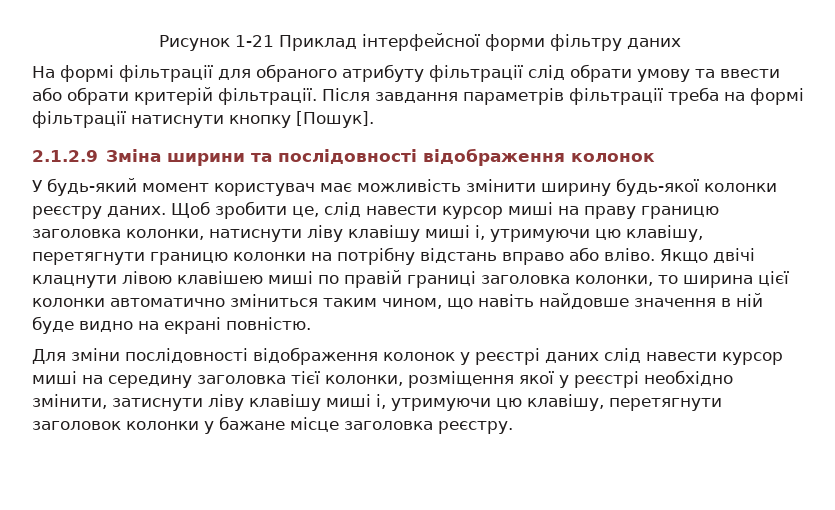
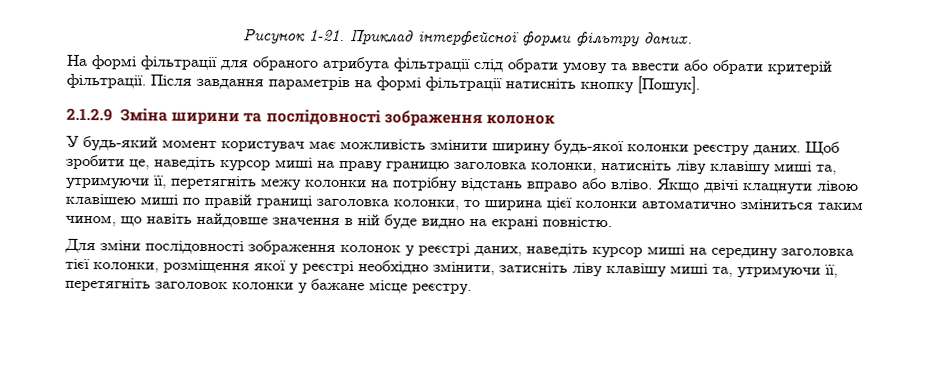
- Рисунок 1-21 Приклад інтерфейсної форми фільтру даних
+ Рисунок 1-21. Приклад інтерфейсної форми фільтру даних.
- На формі фільтрації для обраного атрибуту фільтрації слід обрати умову та ввести або обрати критерій фільтрації.
+ На формі фільтрації для обраного атрибута фільтрації слід обрати умову та ввести або обрати критерій фільтрації.
- Після завдання параметрів фільтрації треба на формі фільтрації натиснути кнопку [Пошук].
+ Після завдання параметрів на формі фільтрації натисніть кнопку [Пошук].
- 2.1.2.9 Зміна ширини та послідовності відображення колонок
+ 2.1.2.9 Зміна ширини та послідовності зображення колонок
- Щоб зробити це, слід навести курсор миші на праву границю заголовка колонки, натиснути ліву клавішу миші і, утримуючи цю клавішу, перетягнути границю колонки на потрібну відстань вправо або вліво.
+ Щоб зробити це, наведіть курсор миші на праву границю заголовка колонки, натисніть ліву клавішу миші та, утримуючи її, перетягніть межу колонки на потрібну відстань вправо або вліво.
- Для зміни послідовності відображення колонок у реєстрі даних слід навести курсор миші на середину заголовка тієї колонки, розміщення якої у реєстрі необхідно змінити, затиснути ліву клавішу миші і, утримуючи цю клавішу, перетягнути заголовок колонки у бажане місце заголовка реєстру.
+ Для зміни послідовності зображення колонок у реєстрі даних, наведіть курсор миші на середину заголовка тієї колонки, розміщення якої у реєстрі необхідно змінити, затисніть ліву клавішу миші та, утримуючи її, перетягніть заголовок колонки у бажане місце реєстру.

